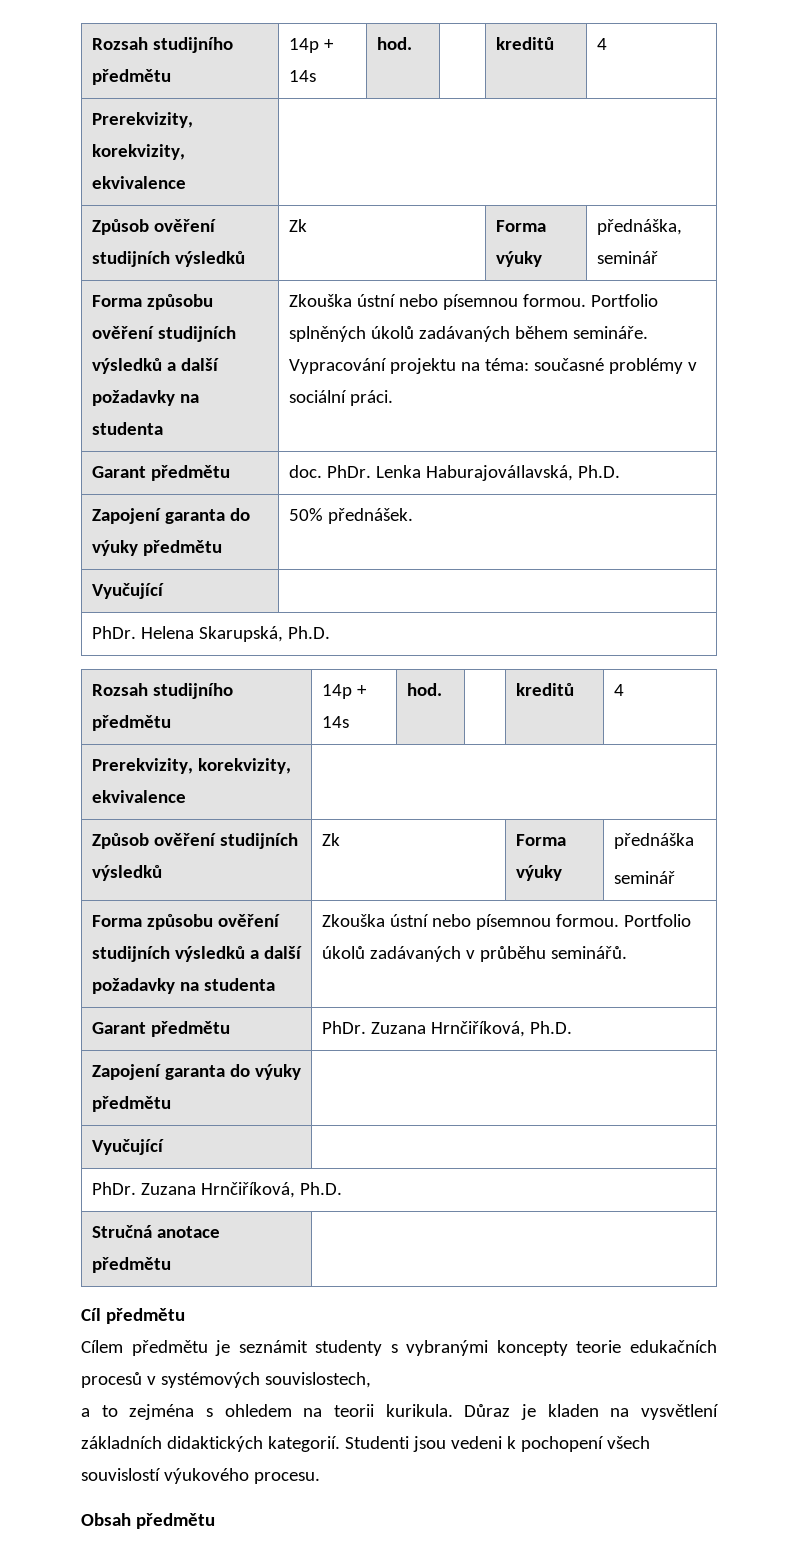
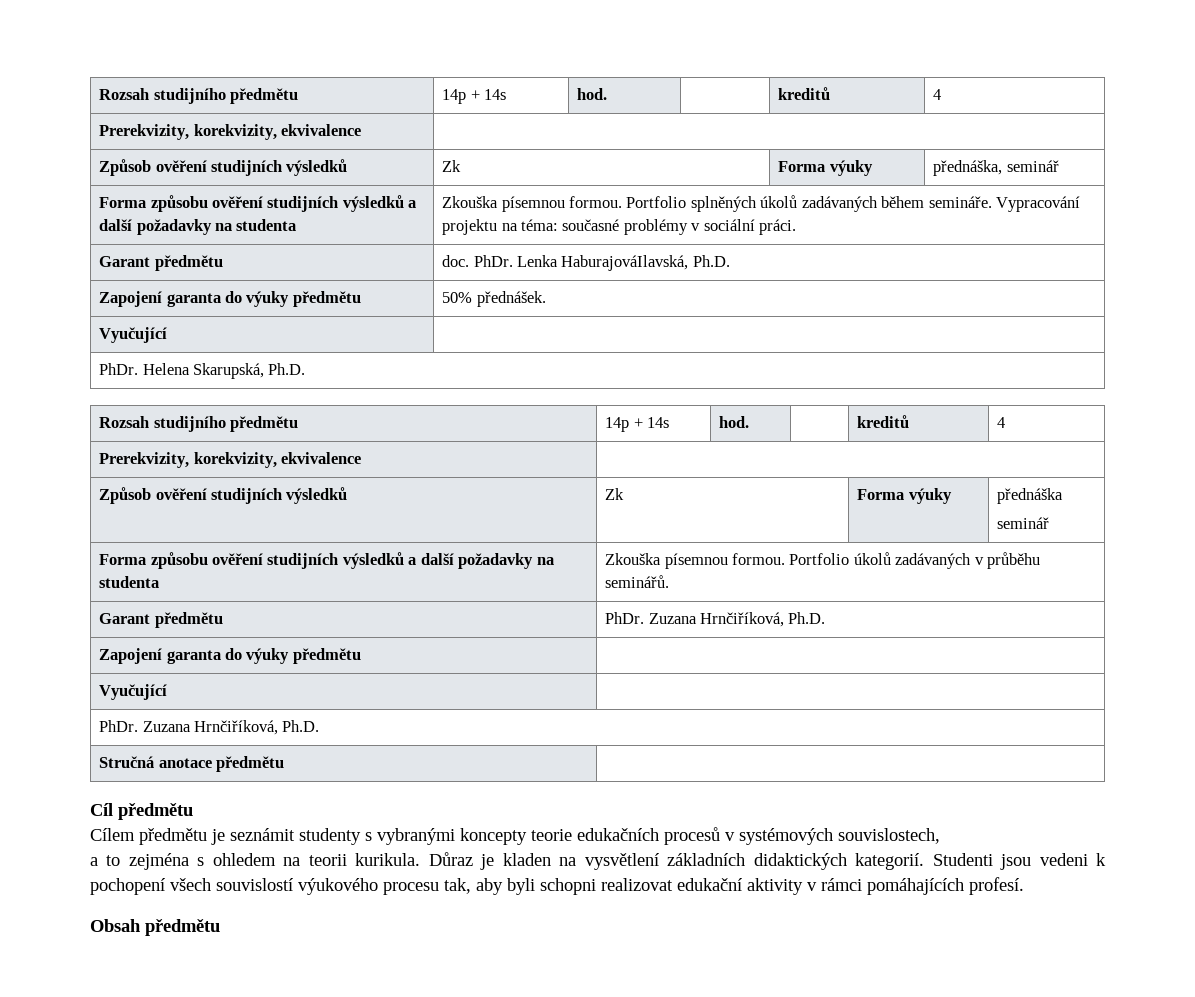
- Forma způsobu ověření studijních výsledků a další požadavky na studenta | Zkouška ústní nebo písemnou formou. Portfolio splněných úkolů zadávaných během semináře. Vypracování projektu na téma: současné problémy v sociální práci.
+ Forma způsobu ověření studijních výsledků a další požadavky na studenta | Zkouška písemnou formou. Portfolio splněných úkolů zadávaných během semináře. Vypracování projektu na téma: současné problémy v sociální práci.
- Forma způsobu ověření studijních výsledků a další požadavky na studenta | Zkouška ústní nebo písemnou formou. Portfolio úkolů zadávaných v průběhu seminářů.
+ Forma způsobu ověření studijních výsledků a další požadavky na studenta | Zkouška písemnou formou. Portfolio úkolů zadávaných v průběhu seminářů.
- Studenti jsou vedeni k pochopení všech souvislostí výukového procesu.
+ Studenti jsou vedeni k pochopení všech souvislostí výukového procesu tak, aby byli schopni realizovat edukační aktivity v rámci pomáhajících profesí.

